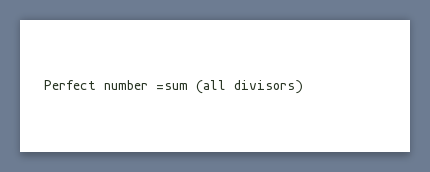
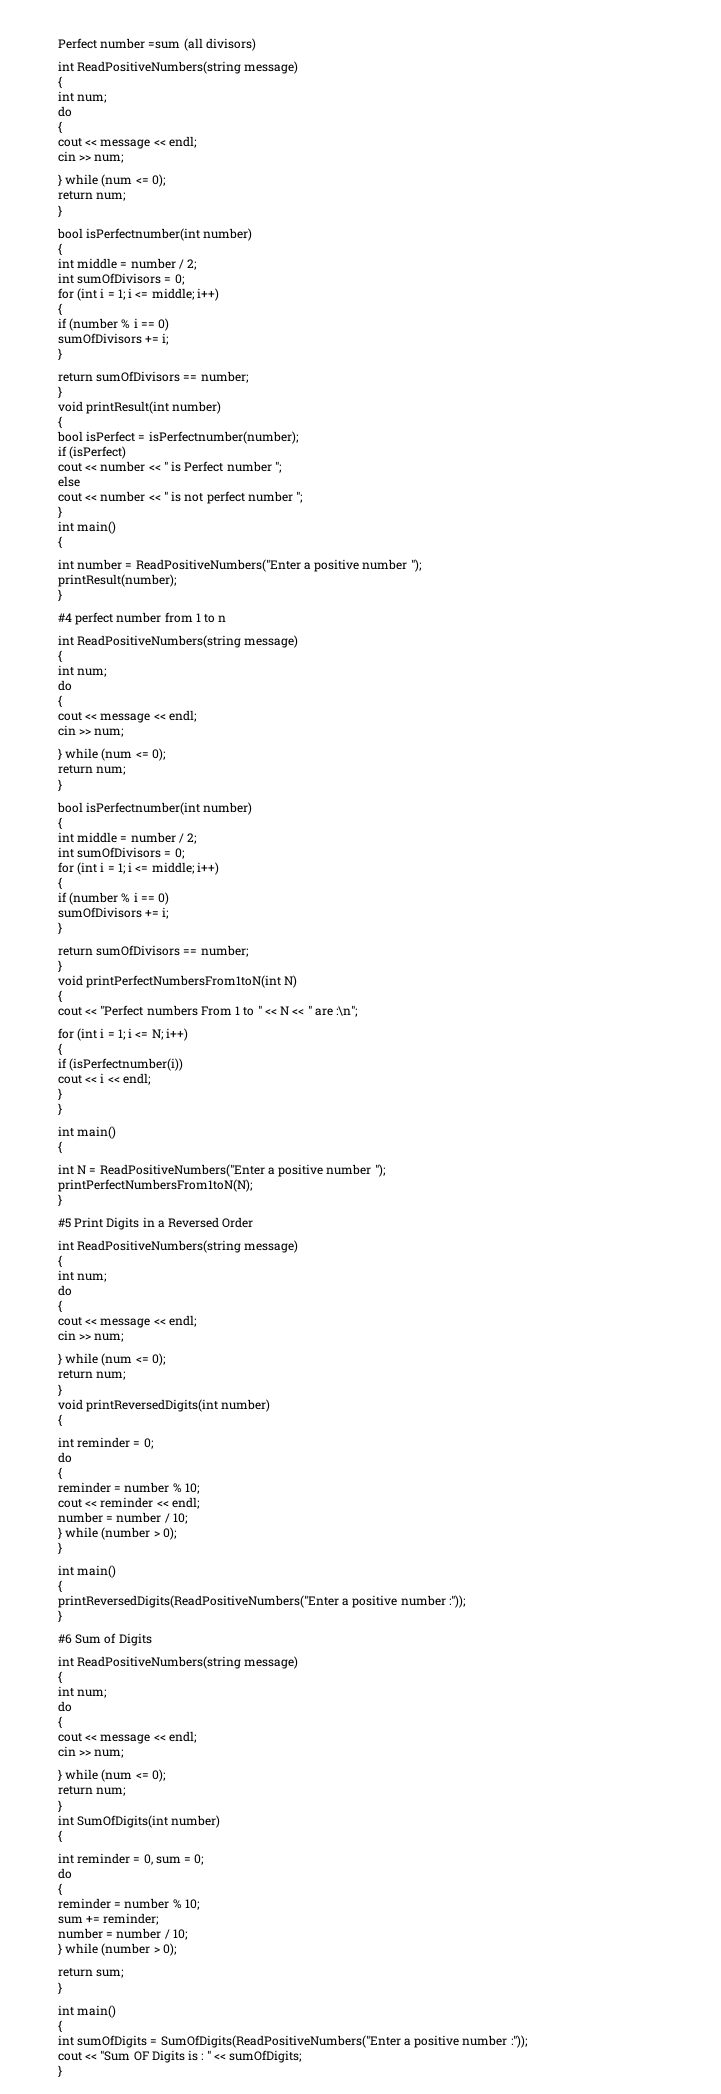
  Perfect number =sum (all divisors)
+ int ReadPositiveNumbers(string message)
+ {
+ int num;
+ do
+ {
+ cout << message << endl;
+ cin >> num;
+ } while (num <= 0);
+ return num;
+ }
+ bool isPerfectnumber(int number)
+ {
+ int middle = number / 2;
+ int sumOfDivisors = 0;
+ for (int i = 1; i <= middle; i++)
+ {
+ if (number % i == 0)
+ sumOfDivisors += i;
+ }
+ return sumOfDivisors == number;
+ }
+ void printResult(int number)
+ {
+ bool isPerfect = isPerfectnumber(number);
+ if (isPerfect)
+ cout << number << " is Perfect number ";
+ else
+ cout << number << " is not perfect number ";
+ }
+ int main()
+ {
+ int number = ReadPositiveNumbers("Enter a positive number ");
+ printResult(number);
+ }
+ #4 perfect number from 1 to n
+ int ReadPositiveNumbers(string message)
+ {
+ int num;
+ do
+ {
+ cout << message << endl;
+ cin >> num;
+ } while (num <= 0);
+ return num;
+ }
+ bool isPerfectnumber(int number)
+ {
+ int middle = number / 2;
+ int sumOfDivisors = 0;
+ for (int i = 1; i <= middle; i++)
+ {
+ if (number % i == 0)
+ sumOfDivisors += i;
+ }
+ return sumOfDivisors == number;
+ }
+ void printPerfectNumbersFrom1toN(int N)
+ {
+ cout << "Perfect numbers From 1 to " << N << " are :\n";
+ for (int i = 1; i <= N; i++)
+ {
+ if (isPerfectnumber(i))
+ cout << i << endl;
+ }
+ }
+ int main()
+ {
+ int N = ReadPositiveNumbers("Enter a positive number ");
+ printPerfectNumbersFrom1toN(N);
+ }
+ #5 Print Digits in a Reversed Order
+ int ReadPositiveNumbers(string message)
+ {
+ int num;
+ do
+ {
+ cout << message << endl;
+ cin >> num;
+ } while (num <= 0);
+ return num;
+ }
+ void printReversedDigits(int number)
+ {
+ int reminder = 0;
+ do
+ {
+ reminder = number % 10;
+ cout << reminder << endl;
+ number = number / 10;
+ } while (number > 0);
+ }
+ int main()
+ {
+ printReversedDigits(ReadPositiveNumbers("Enter a positive number :"));
+ }
+ #6 Sum of Digits
+ int ReadPositiveNumbers(string message)
+ {
+ int num;
+ do
+ {
+ cout << message << endl;
+ cin >> num;
+ } while (num <= 0);
+ return num;
+ }
+ int SumOfDigits(int number)
+ {
+ int reminder = 0, sum = 0;
+ do
+ {
+ reminder = number % 10;
+ sum += reminder;
+ number = number / 10;
+ } while (number > 0);
+ return sum;
+ }
+ int main()
+ {
+ int sumOfDigits = SumOfDigits(ReadPositiveNumbers("Enter a positive number :"));
+ cout << "Sum OF Digits is : " << sumOfDigits;
+ }

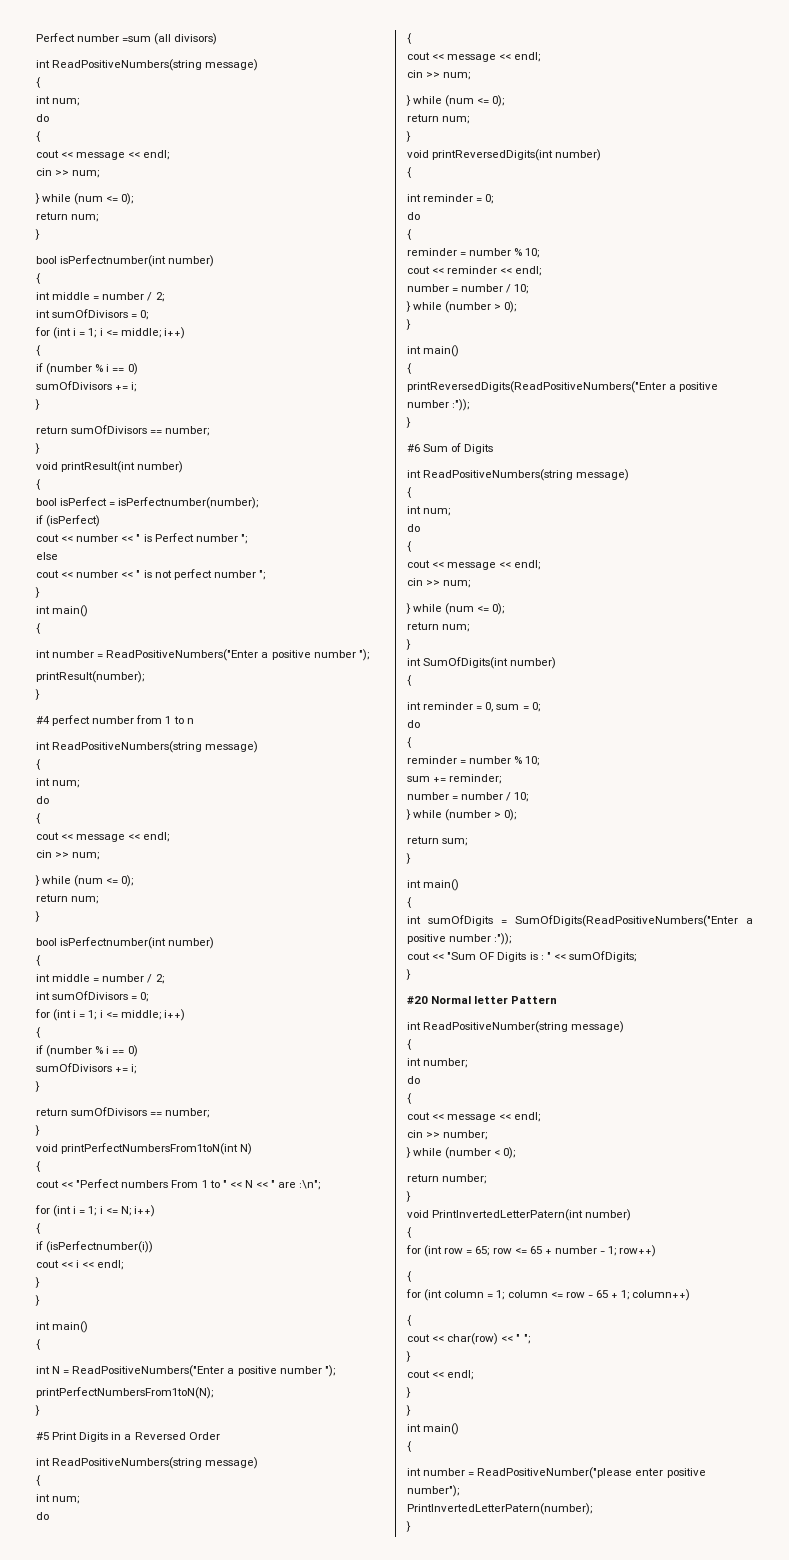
+ #20 Normal letter Pattern
+ int ReadPositiveNumber(string message)
+ {
+ int number;
+ do
+ {
+ cout << message << endl;
+ cin >> number;
+ } while (number < 0);
+ return number;
+ }
+ void PrintInvertedLetterPatern(int number)
+ {
+ for (int row = 65; row <= 65 + number - 1; row++)
+ {
+ for (int column = 1; column <= row - 65 + 1; column++)
+ {
+ cout << char(row) << " ";
+ }
+ cout << endl;
+ }
+ }
+ int main()
+ {
+ int number = ReadPositiveNumber("please enter positive number");
+ PrintInvertedLetterPatern(number);
+ }

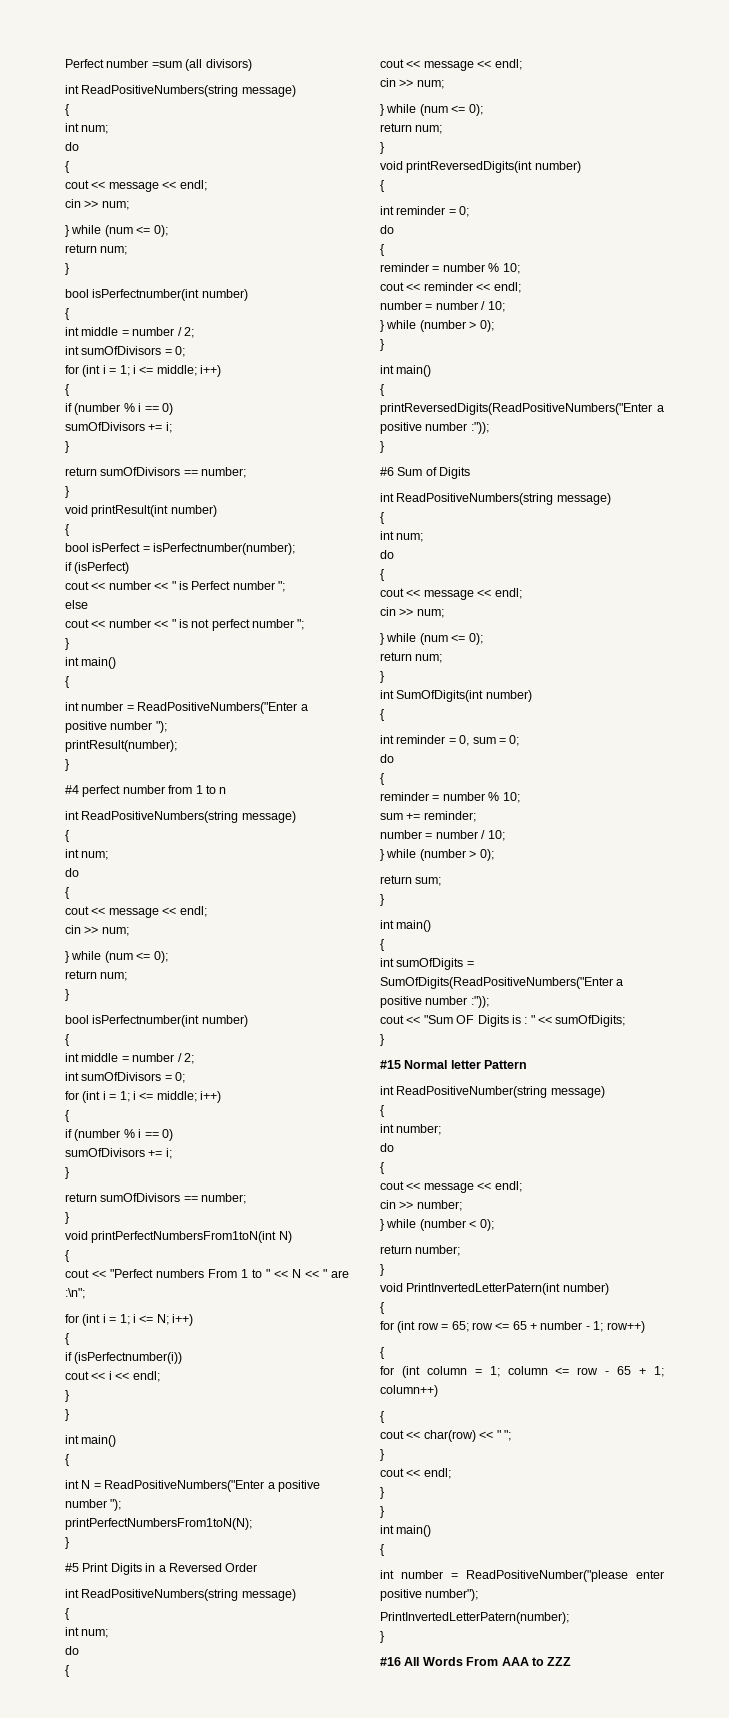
- #20 Normal letter Pattern
+ #15 Normal letter Pattern
+ #16 All Words From AAA to ZZZ

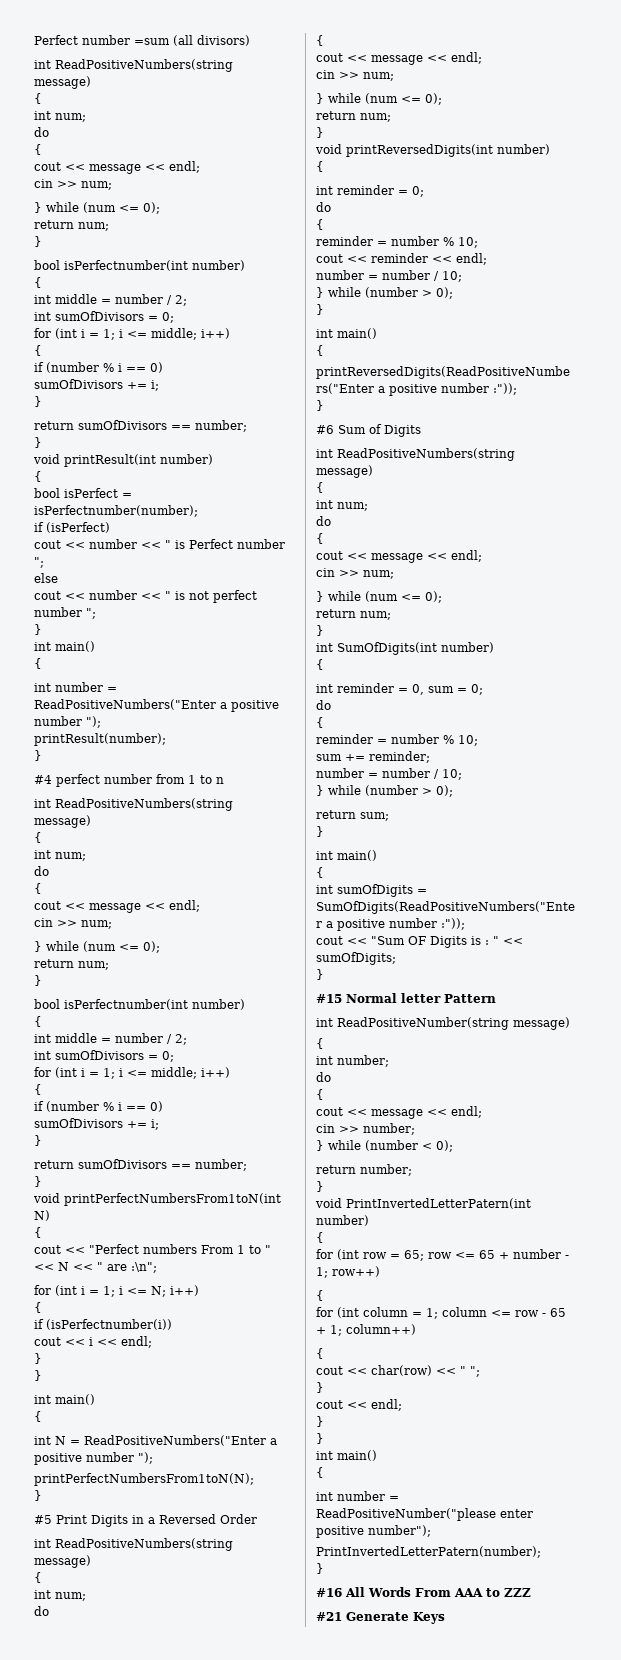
+ #21 Generate Keys

